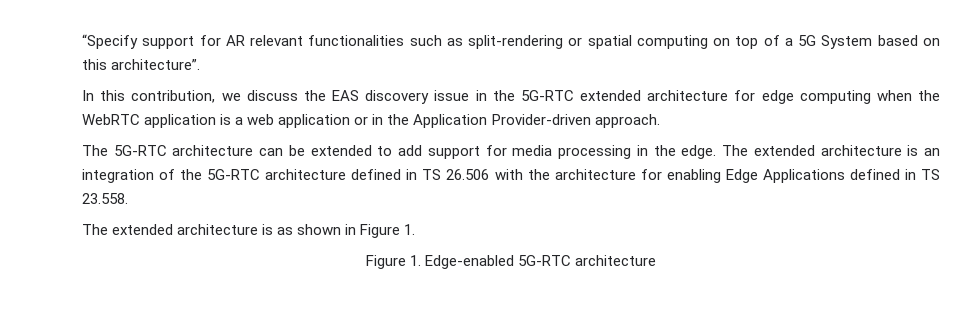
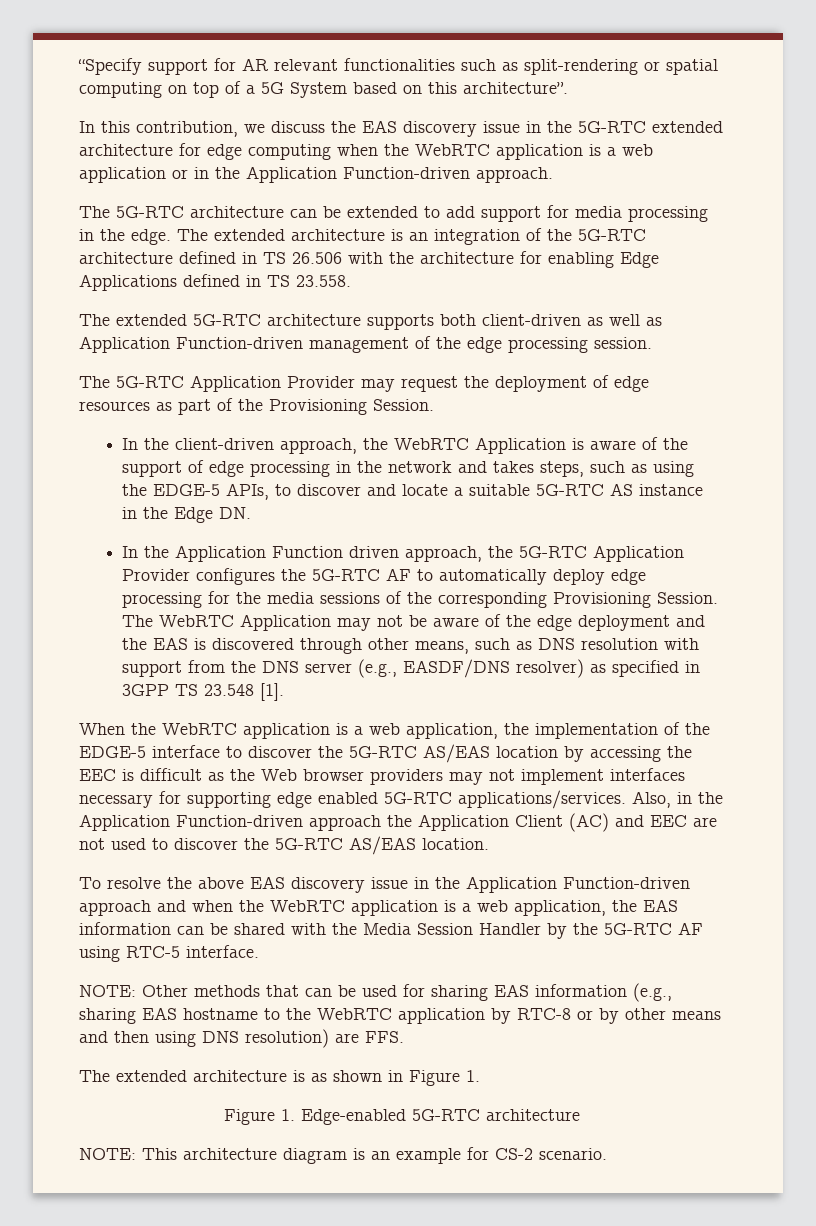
- In this contribution, we discuss the EAS discovery issue in the 5G-RTC extended architecture for edge computing when the WebRTC application is a web application or in the Application Provider-driven approach.
+ In this contribution, we discuss the EAS discovery issue in the 5G-RTC extended architecture for edge computing when the WebRTC application is a web application or in the Application Function-driven approach.
+ The extended 5G-RTC architecture supports both client-driven as well as Application Function-driven management of the edge processing session.
+ The 5G-RTC Application Provider may request the deployment of edge resources as part of the Provisioning Session.
+ In the client-driven approach, the WebRTC Application is aware of the support of edge processing in the network and takes steps, such as using the EDGE-5 APIs, to discover and locate a suitable 5G-RTC AS instance in the Edge DN.
+ In the Application Function driven approach, the 5G-RTC Application Provider configures the 5G-RTC AF to automatically deploy edge processing for the media sessions of the corresponding Provisioning Session. The WebRTC Application may not be aware of the edge deployment and the EAS is discovered through other means, such as DNS resolution with support from the DNS server (e.g., EASDF/DNS resolver) as specified in 3GPP TS 23.548 [1].
+ When the WebRTC application is a web application, the implementation of the EDGE-5 interface to discover the 5G-RTC AS/EAS location by accessing the EEC is difficult as the Web browser providers may not implement interfaces necessary for supporting edge enabled 5G-RTC applications/services. Also, in the Application Function-driven approach the Application Client (AC) and EEC are not used to discover the 5G-RTC AS/EAS location.
+ To resolve the above EAS discovery issue in the Application Function-driven approach and when the WebRTC application is a web application, the EAS information can be shared with the Media Session Handler by the 5G-RTC AF using RTC-5 interface.
+ NOTE: Other methods that can be used for sharing EAS information (e.g., sharing EAS hostname to the WebRTC application by RTC-8 or by other means and then using DNS resolution) are FFS.
+ NOTE: This architecture diagram is an example for CS-2 scenario.

